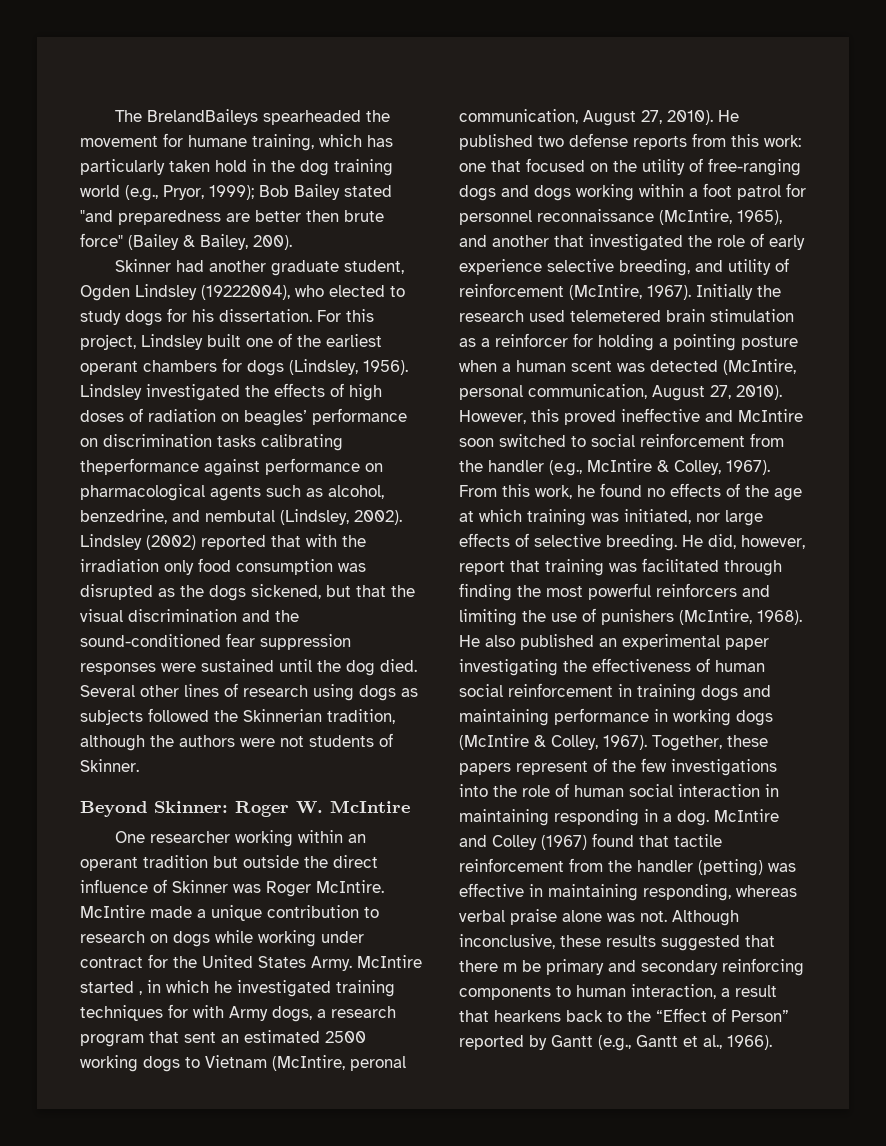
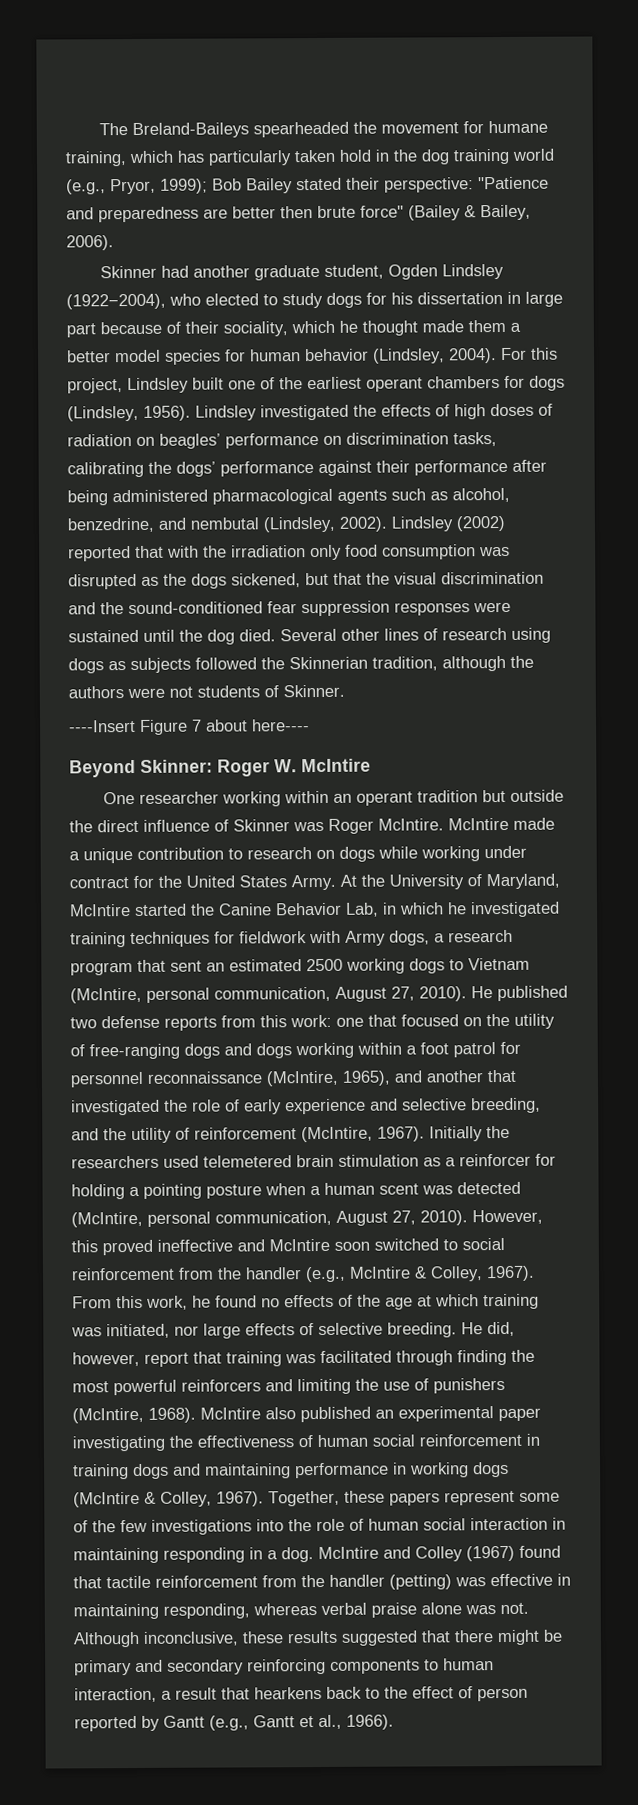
- The BrelandBaileys spearheaded the movement for humane training, which has particularly taken hold in the dog training world (e.g., Pryor, 1999); Bob Bailey stated "and preparedness are better then brute force" (Bailey & Bailey, 200).
+ The Breland-Baileys spearheaded the movement for humane training, which has particularly taken hold in the dog training world (e.g., Pryor, 1999); Bob Bailey stated their perspective: "Patience and preparedness are better then brute force" (Bailey & Bailey, 2006).
- Skinner had another graduate student, Ogden Lindsley (19222004), who elected to study dogs for his dissertation.
+ Skinner had another graduate student, Ogden Lindsley (1922−2004), who elected to study dogs for his dissertation in large part because of their sociality, which he thought made them a better model species for human behavior (Lindsley, 2004).
- Lindsley investigated the effects of high doses of radiation on beagles’ performance on discrimination tasks calibrating theperformance against performance on pharmacological agents such as alcohol, benzedrine, and nembutal (Lindsley, 2002).
+ Lindsley investigated the effects of high doses of radiation on beagles’ performance on discrimination tasks, calibrating the dogs’ performance against their performance after being administered pharmacological agents such as alcohol, benzedrine, and nembutal (Lindsley, 2002).
+ ----Insert Figure 7 about here----
- McIntire started , in which he investigated training techniques for with Army dogs, a research program that sent an estimated 2500 working dogs to Vietnam (McIntire, peronal communication, August 27, 2010).
+ At the University of Maryland, McIntire started the Canine Behavior Lab, in which he investigated training techniques for fieldwork with Army dogs, a research program that sent an estimated 2500 working dogs to Vietnam (McIntire, personal communication, August 27, 2010).
- He published two defense reports from this work: one that focused on the utility of free-ranging dogs and dogs working within a foot patrol for personnel reconnaissance (McIntire, 1965), and another that investigated the role of early experience selective breeding, and utility of reinforcement (McIntire, 1967).
+ He published two defense reports from this work: one that focused on the utility of free-ranging dogs and dogs working within a foot patrol for personnel reconnaissance (McIntire, 1965), and another that investigated the role of early experience and selective breeding, and the utility of reinforcement (McIntire, 1967).
- Initially the research used telemetered brain stimulation as a reinforcer for holding a pointing posture when a human scent was detected (McIntire, personal communication, August 27, 2010).
+ Initially the researchers used telemetered brain stimulation as a reinforcer for holding a pointing posture when a human scent was detected (McIntire, personal communication, August 27, 2010).
- He also published an experimental paper investigating the effectiveness of human social reinforcement in training dogs and maintaining performance in working dogs (McIntire & Colley, 1967).
+ McIntire also published an experimental paper investigating the effectiveness of human social reinforcement in training dogs and maintaining performance in working dogs (McIntire & Colley, 1967).
- Together, these papers represent of the few investigations into the role of human social interaction in maintaining responding in a dog.
+ Together, these papers represent some of the few investigations into the role of human social interaction in maintaining responding in a dog.
- Although inconclusive, these results suggested that there m be primary and secondary reinforcing components to human interaction, a result that hearkens back to the “Effect of Person” reported by Gantt (e.g., Gantt et al., 1966).
+ Although inconclusive, these results suggested that there might be primary and secondary reinforcing components to human interaction, a result that hearkens back to the effect of person reported by Gantt (e.g., Gantt et al., 1966).

